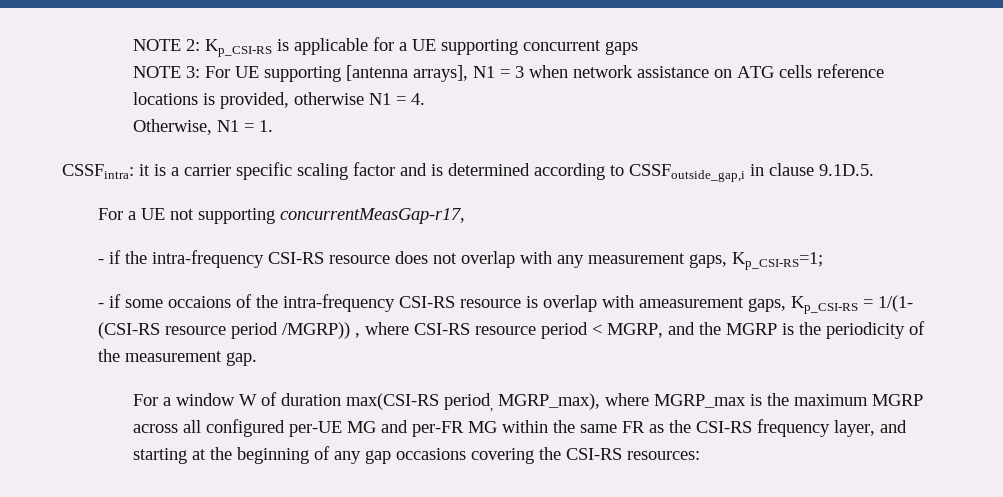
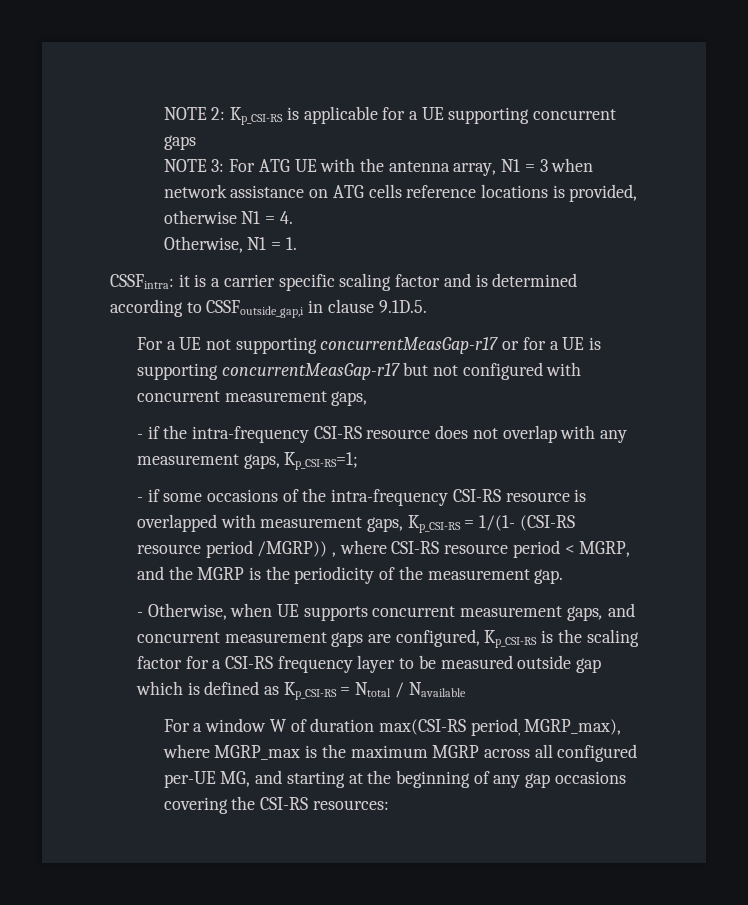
- NOTE 3: For UE supporting [antenna arrays], N1 = 3 when network assistance on ATG cells reference locations is provided, otherwise N1 = 4.
+ NOTE 3: For ATG UE with the antenna array, N1 = 3 when network assistance on ATG cells reference locations is provided, otherwise N1 = 4.
- For a UE not supporting concurrentMeasGap-r17,
+ For a UE not supporting concurrentMeasGap-r17 or for a UE is supporting concurrentMeasGap-r17 but not configured with concurrent measurement gaps,
- - if some occaions of the intra-frequency CSI-RS resource is overlap with ameasurement gaps, Kp_CSI-RS = 1/(1- (CSI-RS resource period /MGRP)) , where CSI-RS resource period < MGRP, and the MGRP is the periodicity of the measurement gap.
+ - if some occasions of the intra-frequency CSI-RS resource is overlapped with measurement gaps, Kp_CSI-RS = 1/(1- (CSI-RS resource period /MGRP)) , where CSI-RS resource period < MGRP, and the MGRP is the periodicity of the measurement gap.
+ - Otherwise, when UE supports concurrent measurement gaps, and concurrent measurement gaps are configured, Kp_CSI-RS is the scaling factor for a CSI-RS frequency layer to be measured outside gap which is defined as Kp_CSI-RS = Ntotal / Navailable
- For a window W of duration max(CSI-RS period, MGRP_max), where MGRP_max is the maximum MGRP across all configured per-UE MG and per-FR MG within the same FR as the CSI-RS frequency layer, and starting at the beginning of any gap occasions covering the CSI-RS resources:
+ For a window W of duration max(CSI-RS period, MGRP_max), where MGRP_max is the maximum MGRP across all configured per-UE MG, and starting at the beginning of any gap occasions covering the CSI-RS resources:

